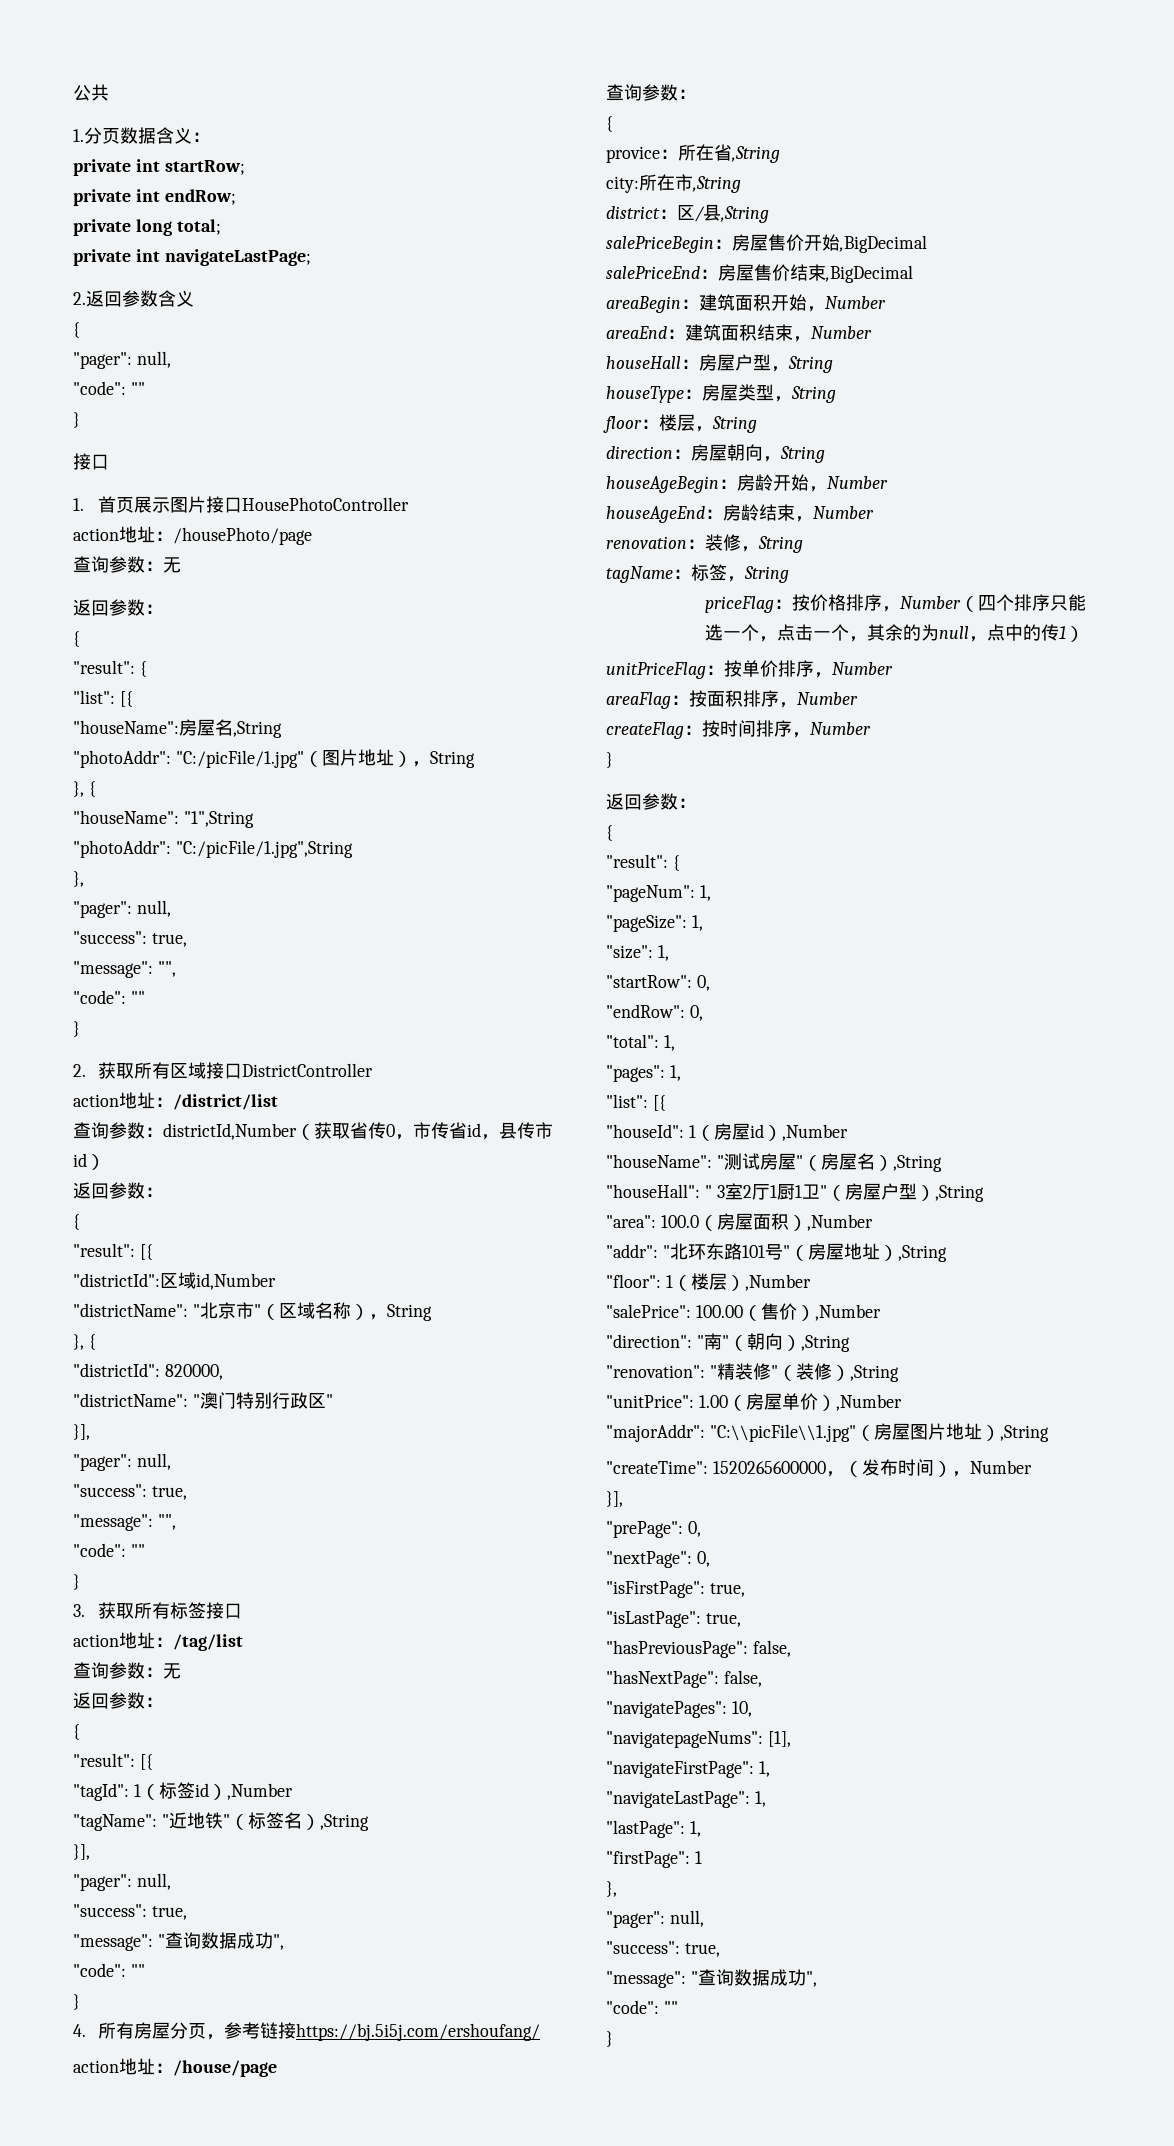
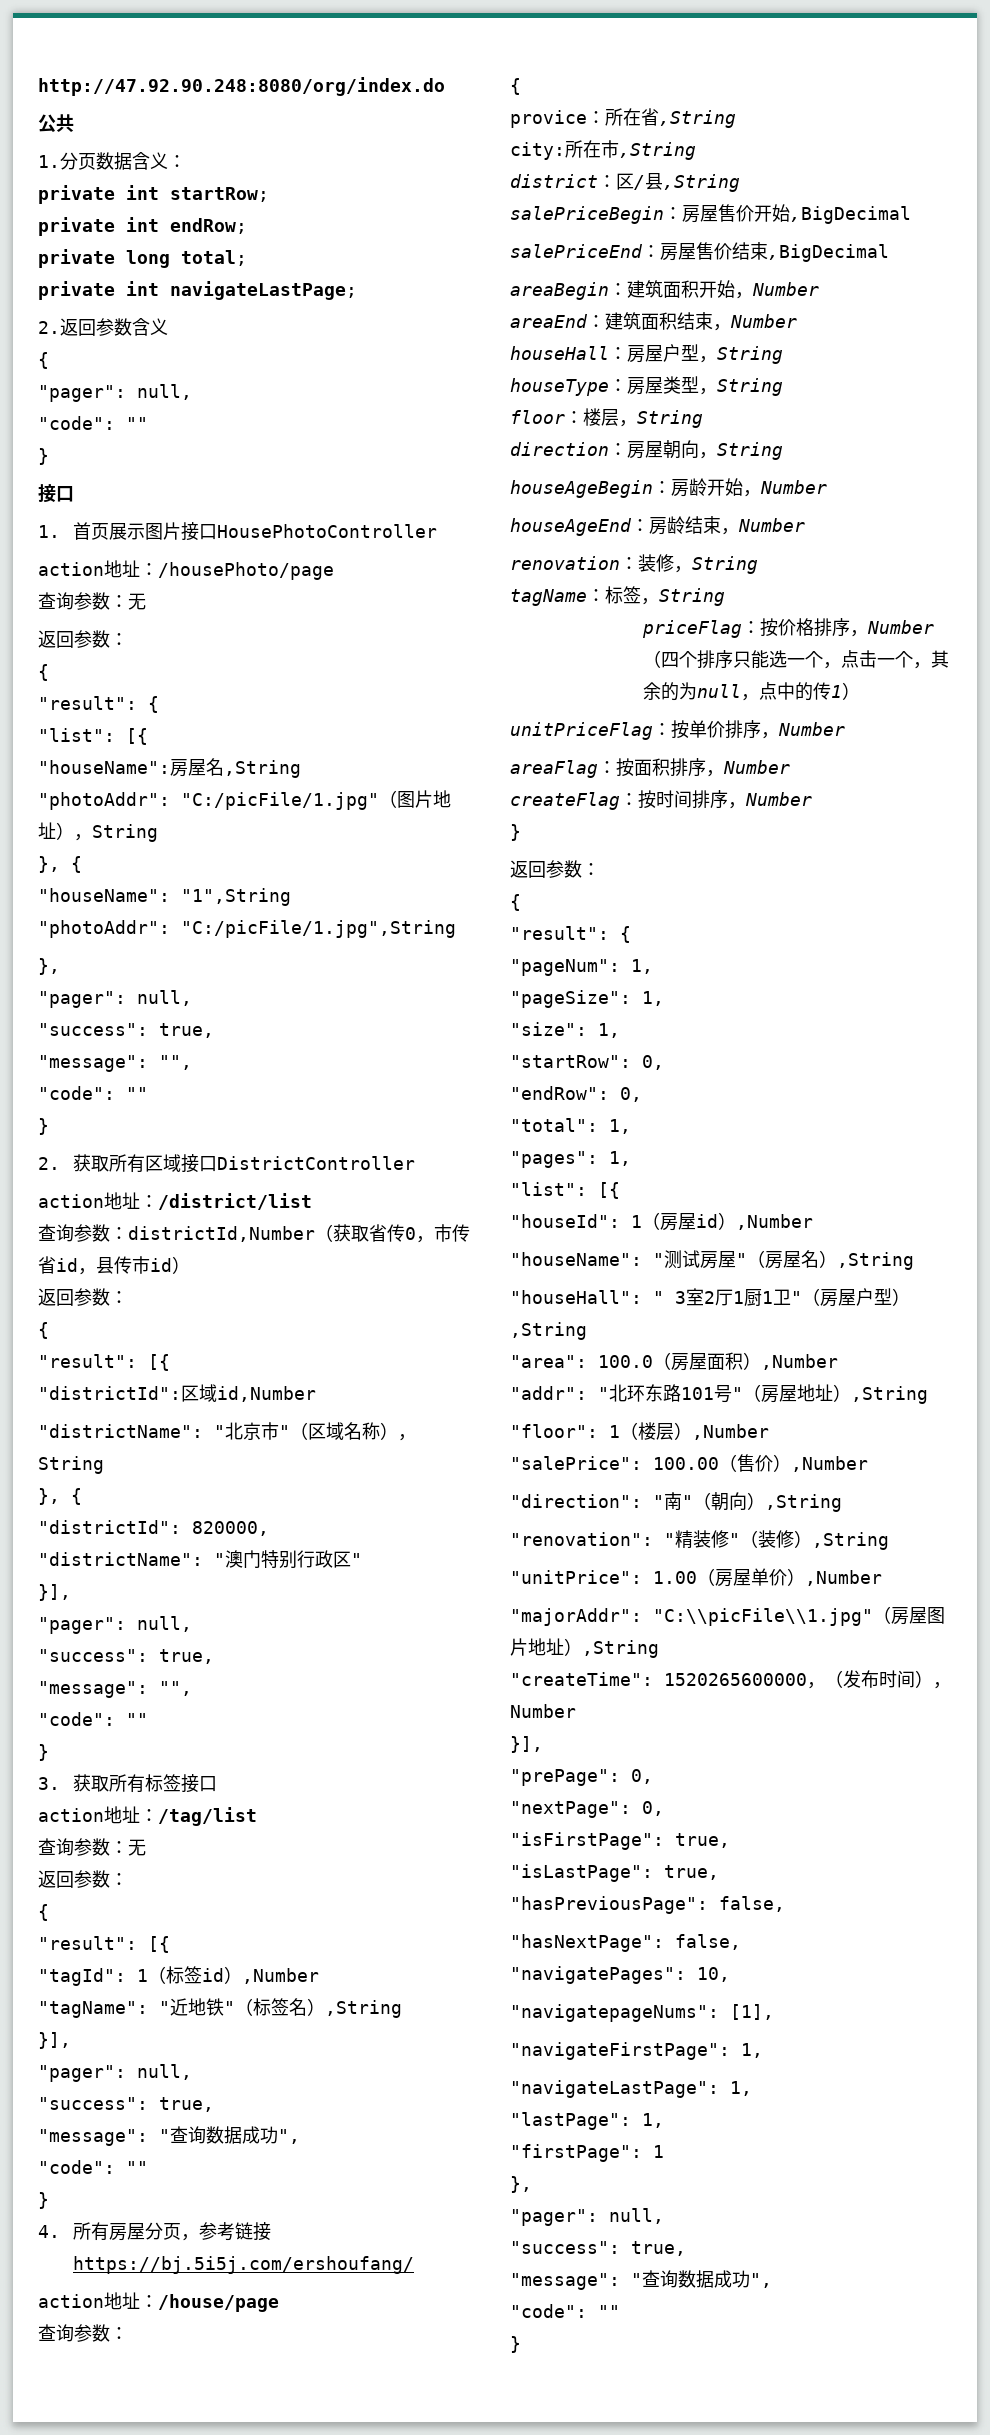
+ http://47.92.90.248:8080/org/index.do

